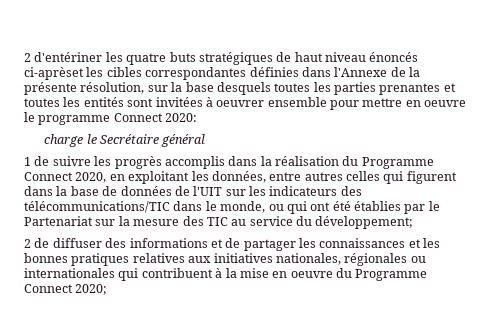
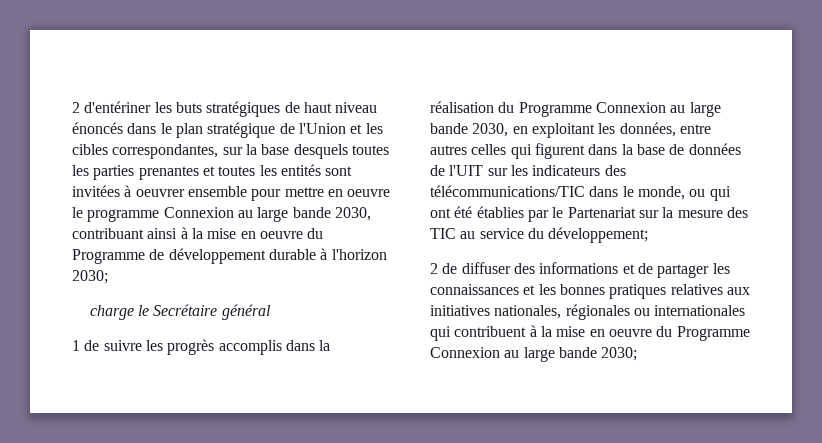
- 2 d'entériner les quatre buts stratégiques de haut niveau énoncés ci-aprèset les cibles correspondantes définies dans l'Annexe de la présente résolution, sur la base desquels toutes les parties prenantes et toutes les entités sont invitées à oeuvrer ensemble pour mettre en oeuvre le programme Connect 2020:
+ 2 d'entériner les buts stratégiques de haut niveau énoncés dans le plan stratégique de l'Union et les cibles correspondantes, sur la base desquels toutes les parties prenantes et toutes les entités sont invitées à oeuvrer ensemble pour mettre en oeuvre le programme Connexion au large bande 2030, contribuant ainsi à la mise en oeuvre du Programme de développement durable à l'horizon 2030;
- 1 de suivre les progrès accomplis dans la réalisation du Programme Connect 2020, en exploitant les données, entre autres celles qui figurent dans la base de données de l'UIT sur les indicateurs des télécommunications/TIC dans le monde, ou qui ont été établies par le Partenariat sur la mesure des TIC au service du développement;
+ 1 de suivre les progrès accomplis dans la réalisation du Programme Connexion au large bande 2030, en exploitant les données, entre autres celles qui figurent dans la base de données de l'UIT sur les indicateurs des télécommunications/TIC dans le monde, ou qui ont été établies par le Partenariat sur la mesure des TIC au service du développement;
- 2 de diffuser des informations et de partager les connaissances et les bonnes pratiques relatives aux initiatives nationales, régionales ou internationales qui contribuent à la mise en oeuvre du Programme Connect 2020;
+ 2 de diffuser des informations et de partager les connaissances et les bonnes pratiques relatives aux initiatives nationales, régionales ou internationales qui contribuent à la mise en oeuvre du Programme Connexion au large bande 2030;

